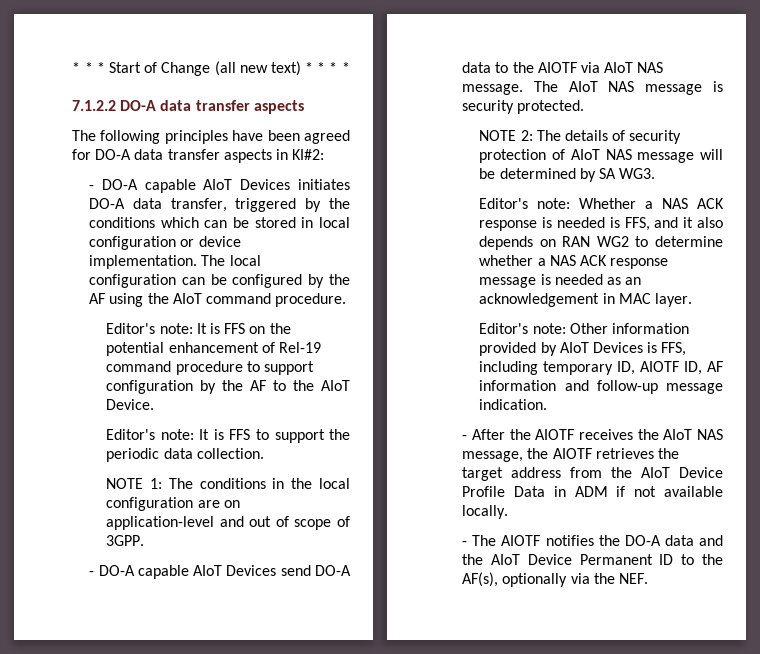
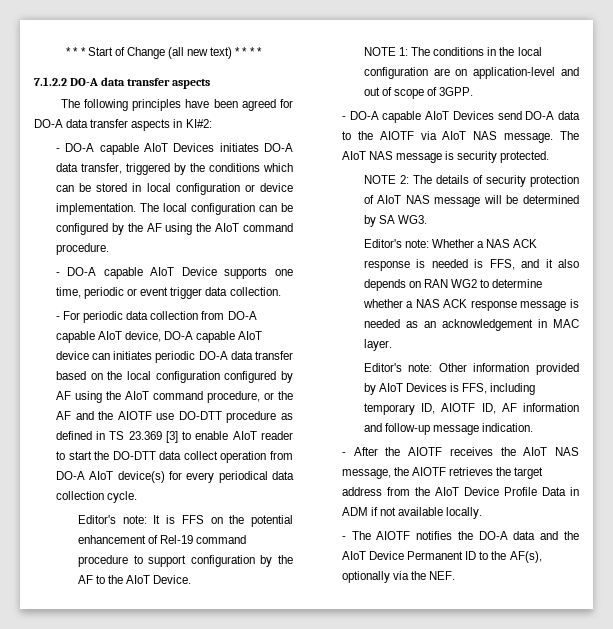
+ - DO-A capable AIoT Device supports one time, periodic or event trigger data collection.
+ - For periodic data collection from DO-A capable AIoT device, DO-A capable AIoT device can initiates periodic DO-A data transfer based on the local configuration configured by AF using the AIoT command procedure, or the AF and the AIOTF use DO-DTT procedure as defined in TS 23.369 [3] to enable AIoT reader to start the DO-DTT data collect operation from DO-A AIoT device(s) for every periodical data collection cycle.
- Editor's note: It is FFS to support the periodic data collection.

